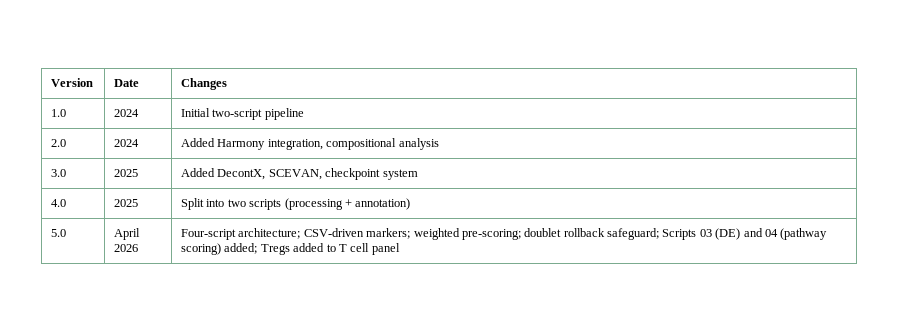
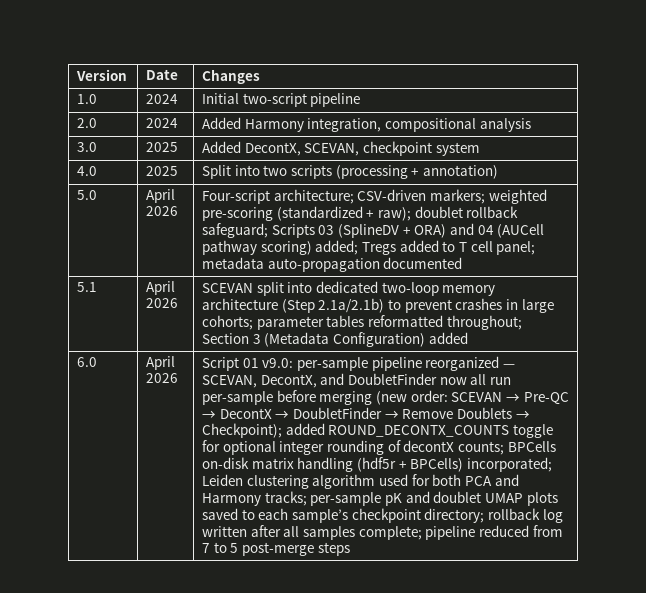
- 5.0 | April 2026 | Four-script architecture; CSV-driven markers; weighted pre-scoring; doublet rollback safeguard; Scripts 03 (DE) and 04 (pathway scoring) added; Tregs added to T cell panel
+ 5.0 | April 2026 | Four-script architecture; CSV-driven markers; weighted pre-scoring (standardized + raw); doublet rollback safeguard; Scripts 03 (SplineDV + ORA) and 04 (AUCell pathway scoring) added; Tregs added to T cell panel; metadata auto-propagation documented
+ 5.1 | April 2026 | SCEVAN split into dedicated two-loop memory architecture (Step 2.1a/2.1b) to prevent crashes in large cohorts; parameter tables reformatted throughout; Section 3 (Metadata Configuration) added
+ 6.0 | April 2026 | Script 01 v9.0: per-sample pipeline reorganized — SCEVAN, DecontX, and DoubletFinder now all run per-sample before merging (new order: SCEVAN → Pre-QC → DecontX → DoubletFinder → Remove Doublets → Checkpoint); added ROUND_DECONTX_COUNTS toggle for optional integer rounding of decontX counts; BPCells on-disk matrix handling (hdf5r + BPCells) incorporated; Leiden clustering algorithm used for both PCA and Harmony tracks; per-sample pK and doublet UMAP plots saved to each sample’s checkpoint directory; rollback log written after all samples complete; pipeline reduced from 7 to 5 post-merge steps

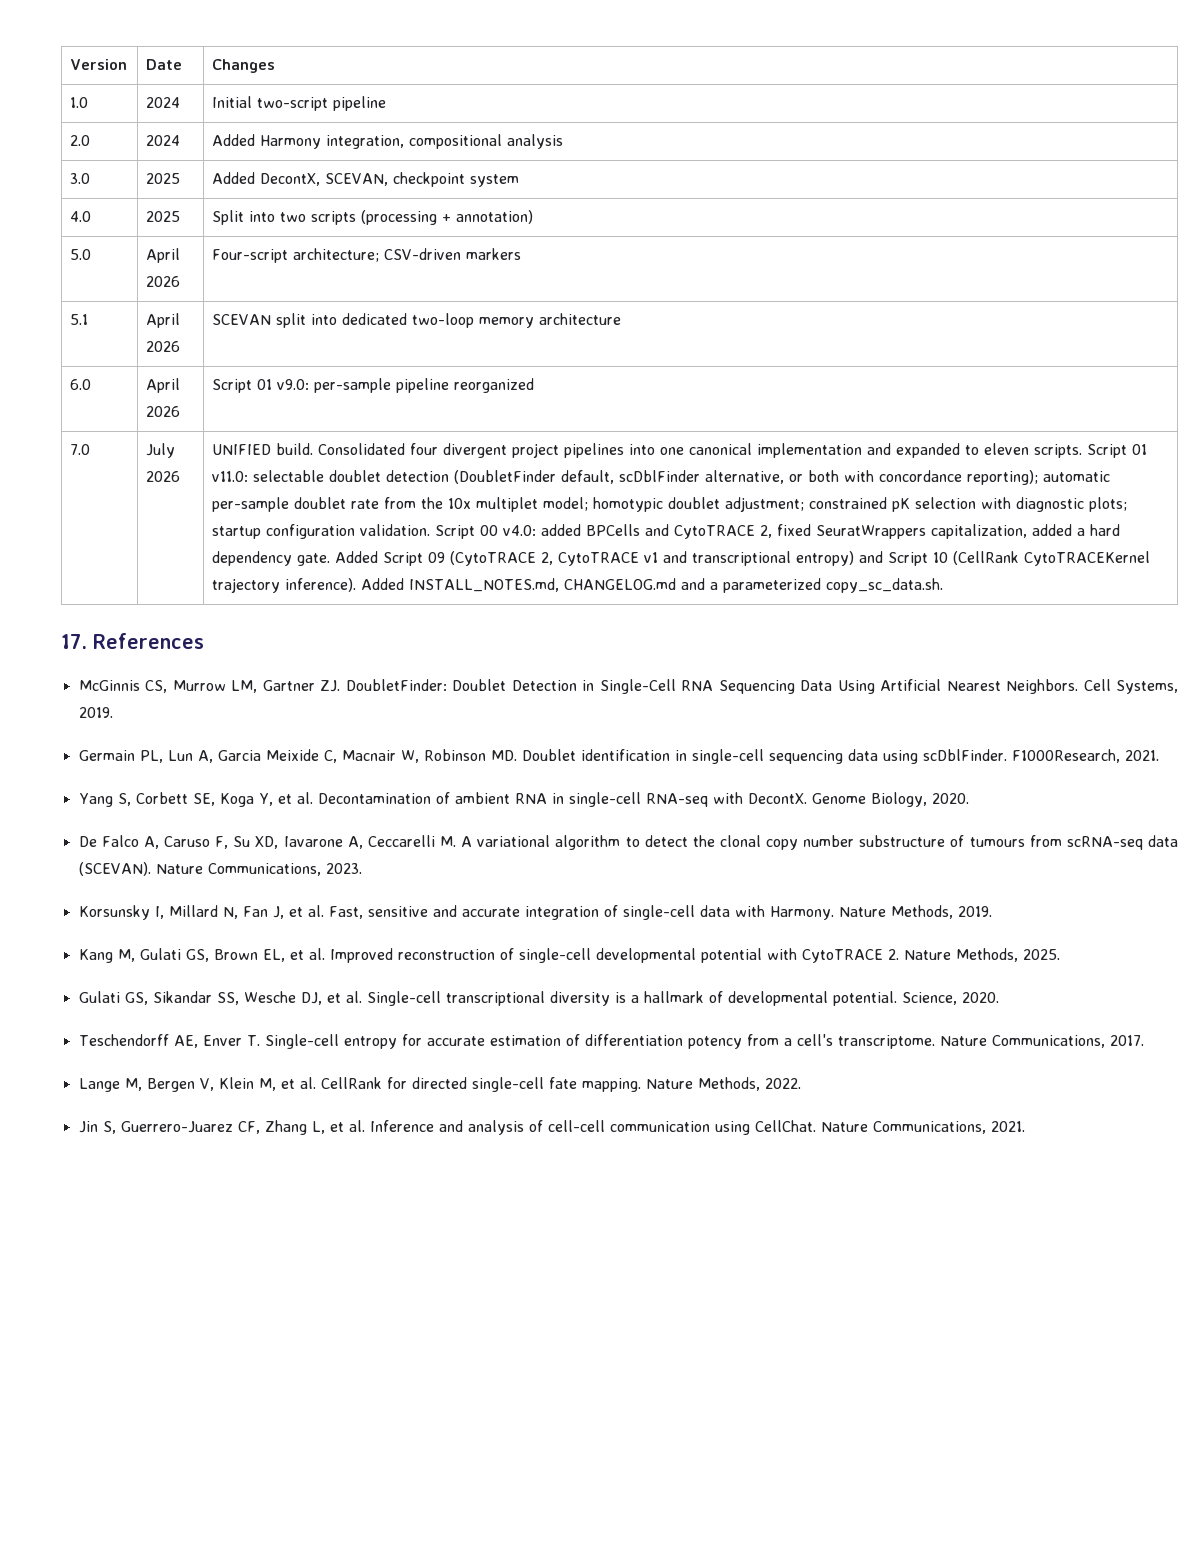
- 5.0 | April 2026 | Four-script architecture; CSV-driven markers; weighted pre-scoring (standardized + raw); doublet rollback safeguard; Scripts 03 (SplineDV + ORA) and 04 (AUCell pathway scoring) added; Tregs added to T cell panel; metadata auto-propagation documented
+ 5.0 | April 2026 | Four-script architecture; CSV-driven markers
- 5.1 | April 2026 | SCEVAN split into dedicated two-loop memory architecture (Step 2.1a/2.1b) to prevent crashes in large cohorts; parameter tables reformatted throughout; Section 3 (Metadata Configuration) added
+ 5.1 | April 2026 | SCEVAN split into dedicated two-loop memory architecture
- Script 01 v9.0: per-sample pipeline reorganized — SCEVAN, DecontX, and DoubletFinder now all run per-sample before merging (new order: SCEVAN → Pre-QC → DecontX → DoubletFinder → Remove Doublets → Checkpoint); added ROUND_DECONTX_COUNTS toggle for optional integer rounding of decontX counts; BPCells on-disk matrix handling (hdf5r + BPCells) incorporated; Leiden clustering algorithm used for both PCA and Harmony tracks; per-sample pK and doublet UMAP plots saved to each sample’s checkpoint directory; rollback log written after all samples complete; pipeline reduced from 7 to 5 post-merge steps
+ Script 01 v9.0: per-sample pipeline reorganized
+ 7.0 | July 2026 | UNIFIED build. Consolidated four divergent project pipelines into one canonical implementation and expanded to eleven scripts. Script 01 v11.0: selectable doublet detection (DoubletFinder default, scDblFinder alternative, or both with concordance reporting); automatic per-sample doublet rate from the 10x multiplet model; homotypic doublet adjustment; constrained pK selection with diagnostic plots; startup configuration validation. Script 00 v4.0: added BPCells and CytoTRACE 2, fixed SeuratWrappers capitalization, added a hard dependency gate. Added Script 09 (CytoTRACE 2, CytoTRACE v1 and transcriptional entropy) and Script 10 (CellRank CytoTRACEKernel trajectory inference). Added INSTALL_NOTES.md, CHANGELOG.md and a parameterized copy_sc_data.sh.
+ 17. References
+ McGinnis CS, Murrow LM, Gartner ZJ. DoubletFinder: Doublet Detection in Single-Cell RNA Sequencing Data Using Artificial Nearest Neighbors. Cell Systems, 2019.
+ Germain PL, Lun A, Garcia Meixide C, Macnair W, Robinson MD. Doublet identification in single-cell sequencing data using scDblFinder. F1000Research, 2021.
+ Yang S, Corbett SE, Koga Y, et al. Decontamination of ambient RNA in single-cell RNA-seq with DecontX. Genome Biology, 2020.
+ De Falco A, Caruso F, Su XD, Iavarone A, Ceccarelli M. A variational algorithm to detect the clonal copy number substructure of tumours from scRNA-seq data (SCEVAN). Nature Communications, 2023.
+ Korsunsky I, Millard N, Fan J, et al. Fast, sensitive and accurate integration of single-cell data with Harmony. Nature Methods, 2019.
+ Kang M, Gulati GS, Brown EL, et al. Improved reconstruction of single-cell developmental potential with CytoTRACE 2. Nature Methods, 2025.
+ Gulati GS, Sikandar SS, Wesche DJ, et al. Single-cell transcriptional diversity is a hallmark of developmental potential. Science, 2020.
+ Teschendorff AE, Enver T. Single-cell entropy for accurate estimation of differentiation potency from a cell's transcriptome. Nature Communications, 2017.
+ Lange M, Bergen V, Klein M, et al. CellRank for directed single-cell fate mapping. Nature Methods, 2022.
+ Jin S, Guerrero-Juarez CF, Zhang L, et al. Inference and analysis of cell-cell communication using CellChat. Nature Communications, 2021.

